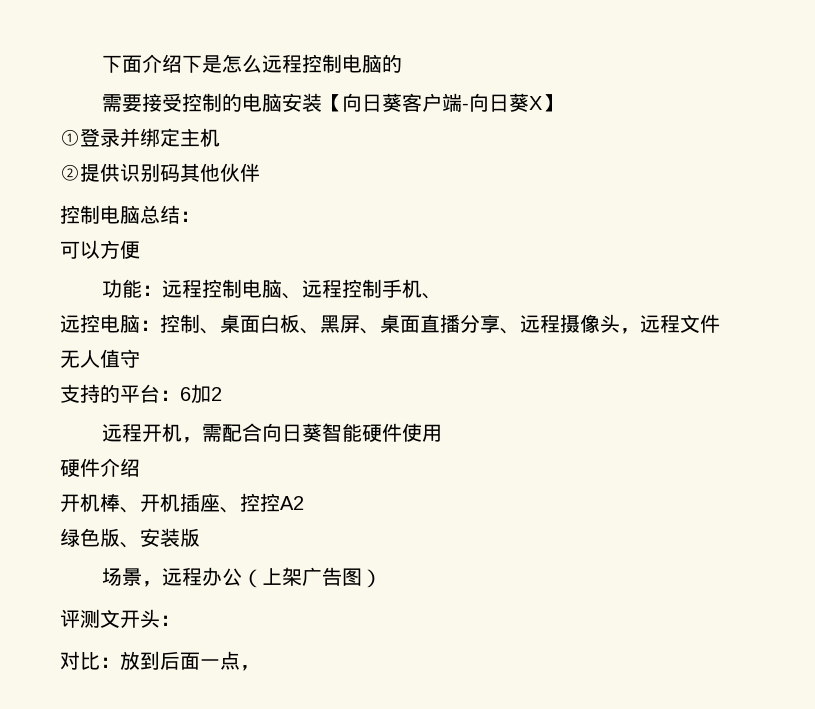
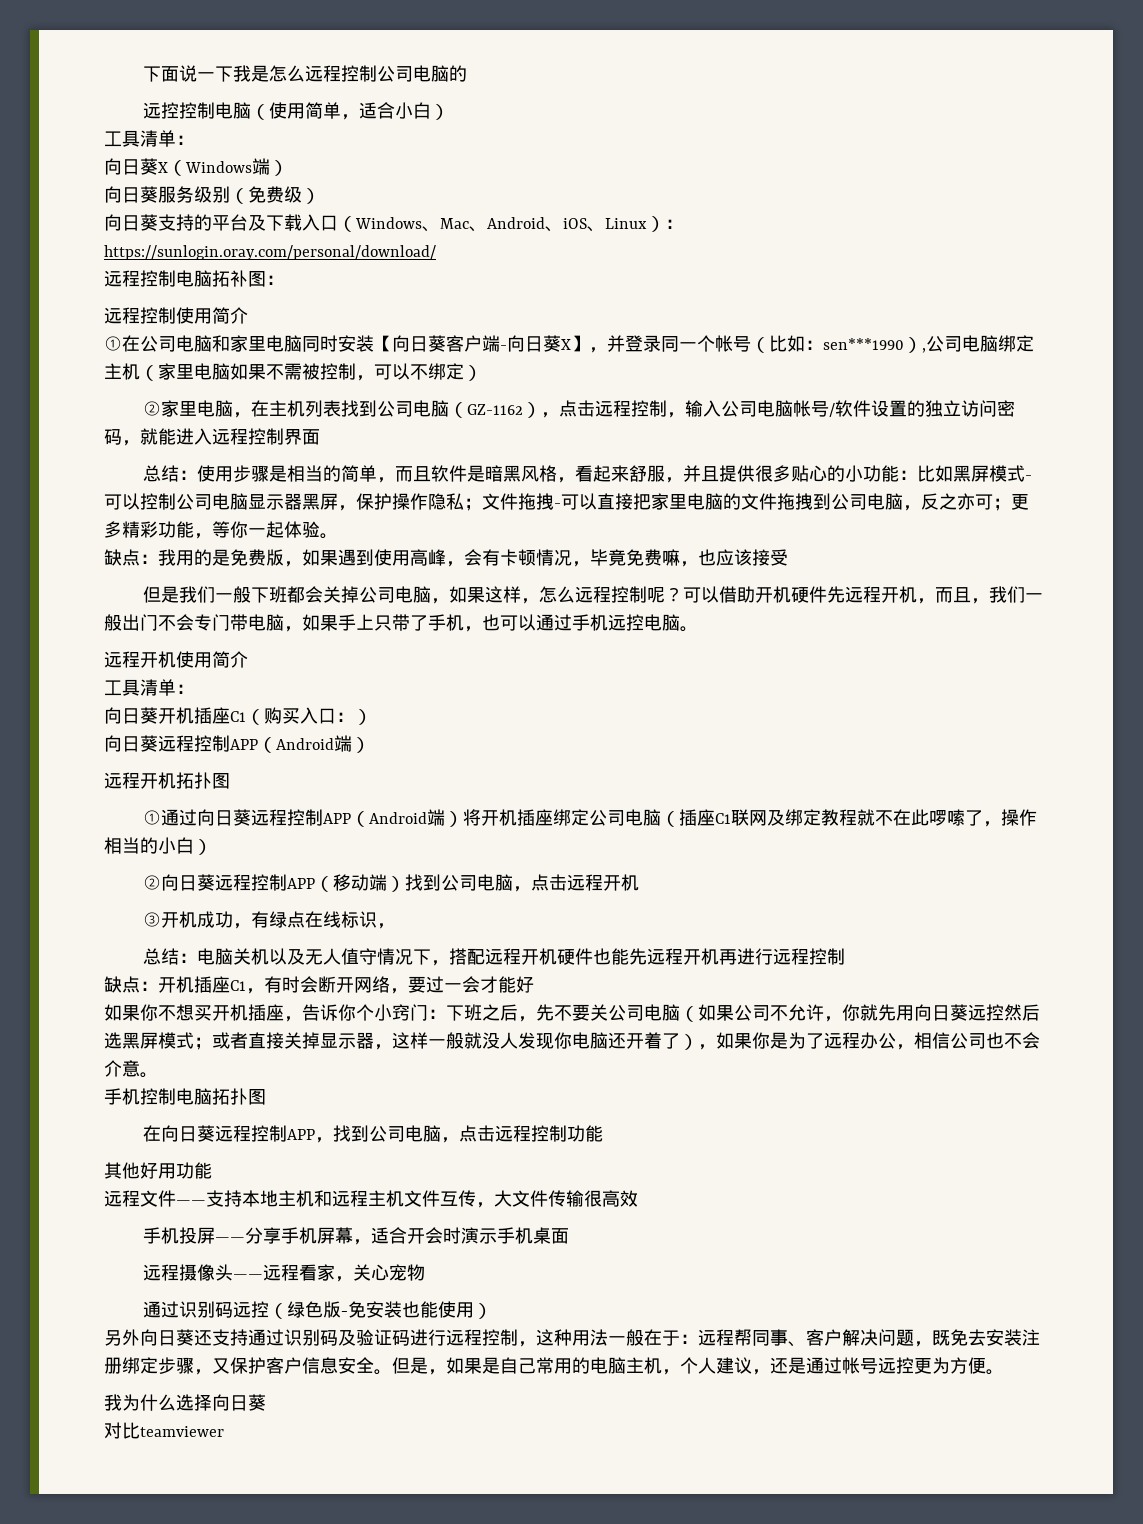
- 下面介绍下是怎么远程控制电脑的
+ 下面说一下我是怎么远程控制公司电脑的
- 需要接受控制的电脑安装【向日葵客户端-向日葵X】
- ①登录并绑定主机
- ②提供识别码其他伙伴
- 控制电脑总结：
- 可以方便
- 功能：远程控制电脑、远程控制手机、
- 远控电脑：控制、桌面白板、黑屏、桌面直播分享、远程摄像头，远程文件
- 无人值守
- 支持的平台：6加2
- 远程开机，需配合向日葵智能硬件使用
- 硬件介绍
- 开机棒、开机插座、控控A2
- 绿色版、安装版
- 场景，远程办公（上架广告图）
- 评测文开头：
- 对比：放到后面一点，
+ 远控控制电脑（使用简单，适合小白）
+ 工具清单：
+ 向日葵X（Windows端）
+ 向日葵服务级别（免费级）
+ 向日葵支持的平台及下载入口（Windows、Mac、Android、iOS、Linux）：
+ https://sunlogin.oray.com/personal/download/
+ 远程控制电脑拓补图：
+ 远程控制使用简介
+ ①在公司电脑和家里电脑同时安装【向日葵客户端-向日葵X】，并登录同一个帐号（比如：sen***1990）,公司电脑绑定主机（家里电脑如果不需被控制，可以不绑定）
+ ②家里电脑，在主机列表找到公司电脑（GZ-1162），点击远程控制，输入公司电脑帐号/软件设置的独立访问密码，就能进入远程控制界面
+ 总结：使用步骤是相当的简单，而且软件是暗黑风格，看起来舒服，并且提供很多贴心的小功能：比如黑屏模式-可以控制公司电脑显示器黑屏，保护操作隐私；文件拖拽-可以直接把家里电脑的文件拖拽到公司电脑，反之亦可；更多精彩功能，等你一起体验。
+ 缺点：我用的是免费版，如果遇到使用高峰，会有卡顿情况，毕竟免费嘛，也应该接受
+ 但是我们一般下班都会关掉公司电脑，如果这样，怎么远程控制呢？可以借助开机硬件先远程开机，而且，我们一般出门不会专门带电脑，如果手上只带了手机，也可以通过手机远控电脑。
+ 远程开机使用简介
+ 工具清单：
+ 向日葵开机插座C1（购买入口：）
+ 向日葵远程控制APP（Android端）
+ 远程开机拓扑图
+ ①通过向日葵远程控制APP（Android端）将开机插座绑定公司电脑（插座C1联网及绑定教程就不在此啰嗦了，操作相当的小白）
+ ②向日葵远程控制APP（移动端）找到公司电脑，点击远程开机
+ ③开机成功，有绿点在线标识，
+ 总结：电脑关机以及无人值守情况下，搭配远程开机硬件也能先远程开机再进行远程控制
+ 缺点：开机插座C1，有时会断开网络，要过一会才能好
+ 如果你不想买开机插座，告诉你个小窍门：下班之后，先不要关公司电脑（如果公司不允许，你就先用向日葵远控然后选黑屏模式；或者直接关掉显示器，这样一般就没人发现你电脑还开着了），如果你是为了远程办公，相信公司也不会介意。
+ 手机控制电脑拓扑图
+ 在向日葵远程控制APP，找到公司电脑，点击远程控制功能
+ 其他好用功能
+ 远程文件——支持本地主机和远程主机文件互传，大文件传输很高效
+ 手机投屏——分享手机屏幕，适合开会时演示手机桌面
+ 远程摄像头——远程看家，关心宠物
+ 通过识别码远控（绿色版-免安装也能使用）
+ 另外向日葵还支持通过识别码及验证码进行远程控制，这种用法一般在于：远程帮同事、客户解决问题，既免去安装注册绑定步骤，又保护客户信息安全。但是，如果是自己常用的电脑主机，个人建议，还是通过帐号远控更为方便。
+ 我为什么选择向日葵
+ 对比teamviewer

